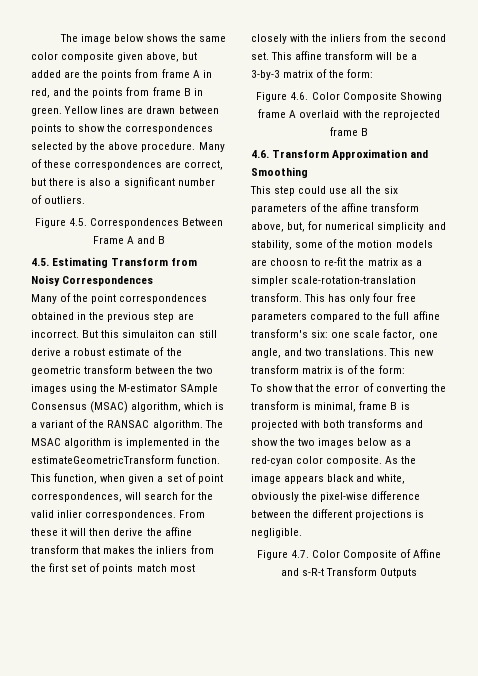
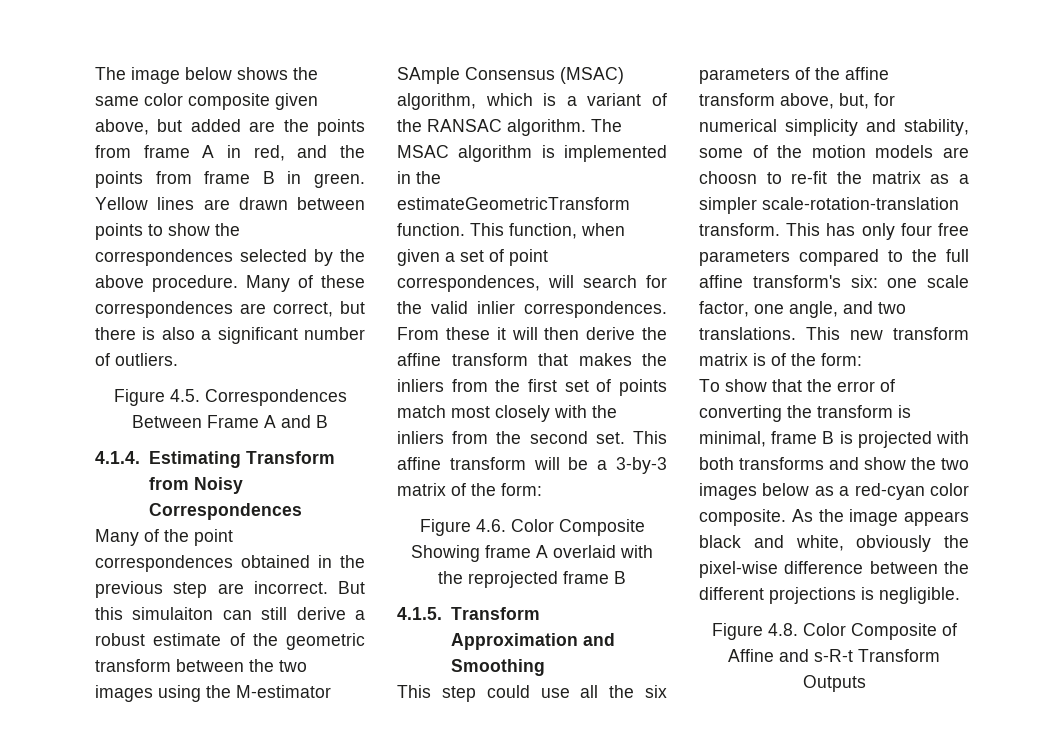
- 4.5. Estimating Transform from Noisy Correspondences
+ 4.1.4. Estimating Transform from Noisy Correspondences
- 4.6. Transform Approximation and Smoothing
+ 4.1.5. Transform Approximation and Smoothing
- Figure 4.7. Color Composite of Affine and s-R-t Transform Outputs
+ Figure 4.8. Color Composite of Affine and s-R-t Transform Outputs

